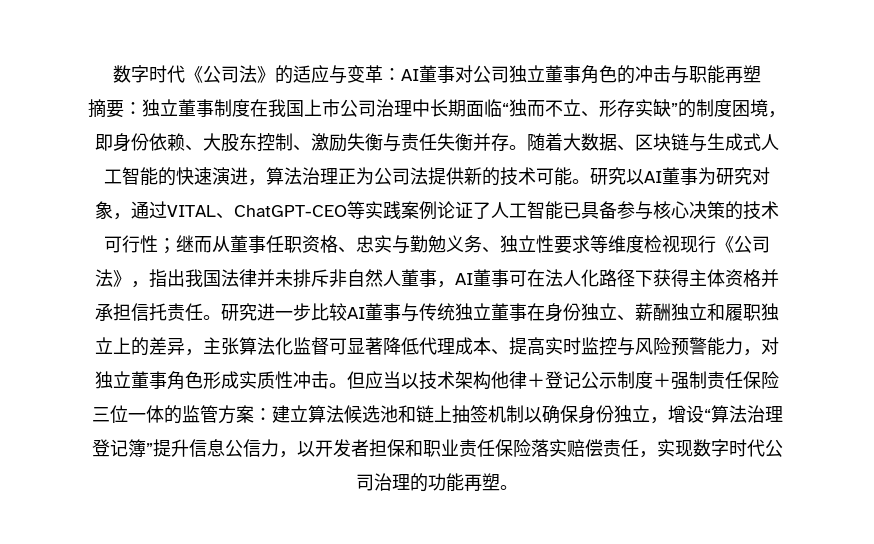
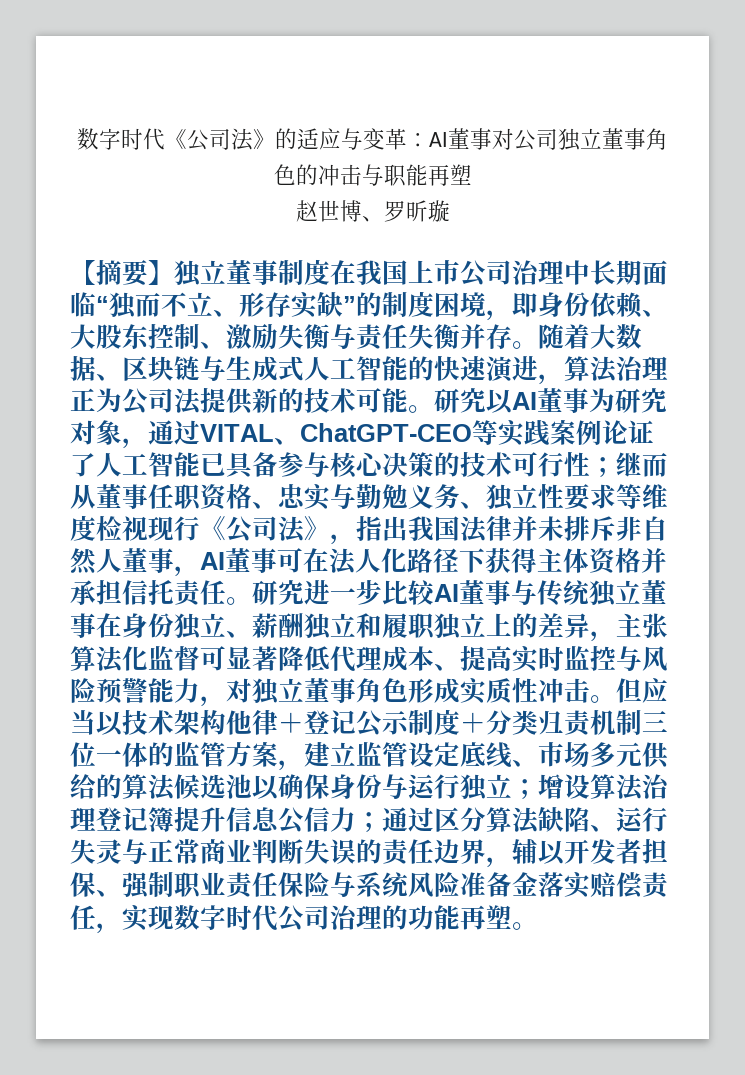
- 摘要：独立董事制度在我国上市公司治理中长期面临“独而不立、形存实缺”的制度困境，即身份依赖、大股东控制、激励失衡与责任失衡并存。
+ 赵世博、罗昕璇
+ 【摘要】独立董事制度在我国上市公司治理中长期面临“独而不立、形存实缺”的制度困境，即身份依赖、大股东控制、激励失衡与责任失衡并存。
- 但应当以技术架构他律＋登记公示制度＋强制责任保险三位一体的监管方案：建立算法候选池和链上抽签机制以确保身份独立，增设“算法治理登记簿”提升信息公信力，以开发者担保和职业责任保险落实赔偿责任，实现数字时代公司治理的功能再塑。
+ 但应当以技术架构他律＋登记公示制度＋分类归责机制三位一体的监管方案，建立监管设定底线、市场多元供给的算法候选池以确保身份与运行独立；增设算法治理登记簿提升信息公信力；通过区分算法缺陷、运行失灵与正常商业判断失误的责任边界，辅以开发者担保、强制职业责任保险与系统风险准备金落实赔偿责任，实现数字时代公司治理的功能再塑。

